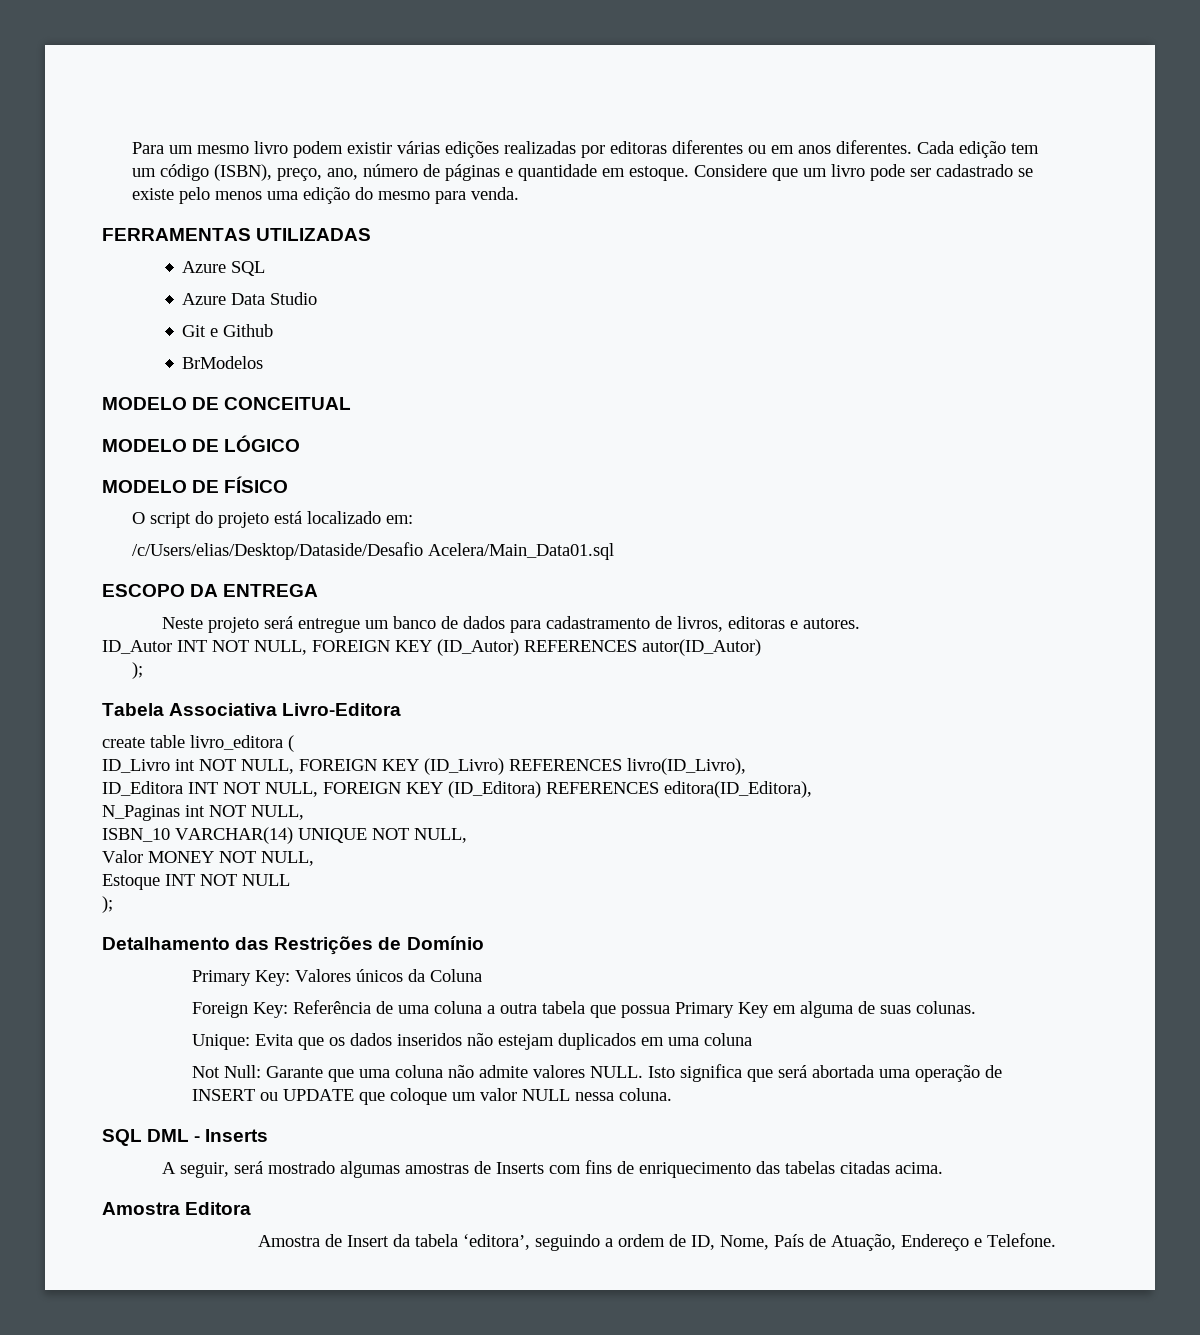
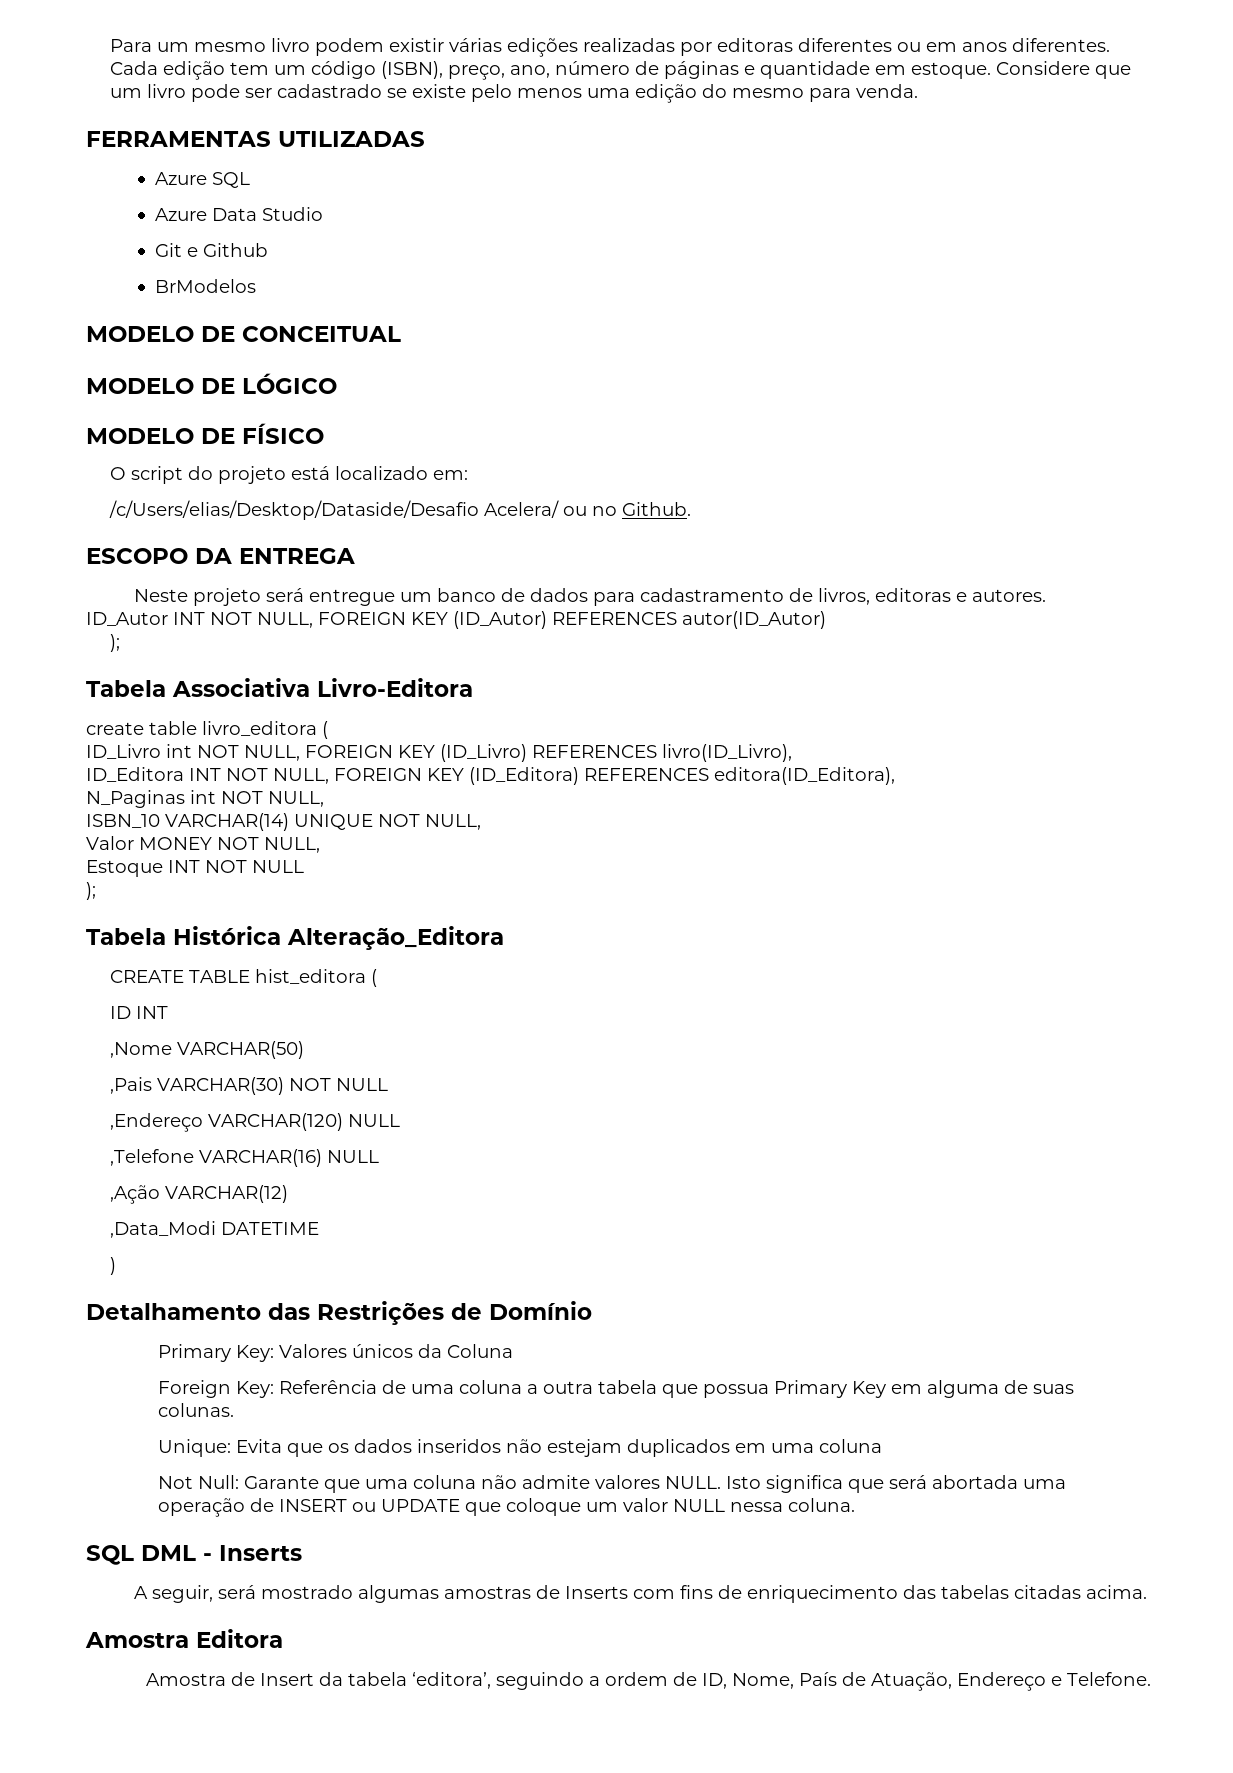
- /c/Users/elias/Desktop/Dataside/Desafio Acelera/Main_Data01.sql
+ /c/Users/elias/Desktop/Dataside/Desafio Acelera/ ou no Github.
+ Tabela Histórica Alteração_Editora
+ CREATE TABLE hist_editora (
+ ID INT
+ ,Nome VARCHAR(50)
+ ,Pais VARCHAR(30) NOT NULL
+ ,Endereço VARCHAR(120) NULL
+ ,Telefone VARCHAR(16) NULL
+ ,Ação VARCHAR(12)
+ ,Data_Modi DATETIME
+ )

